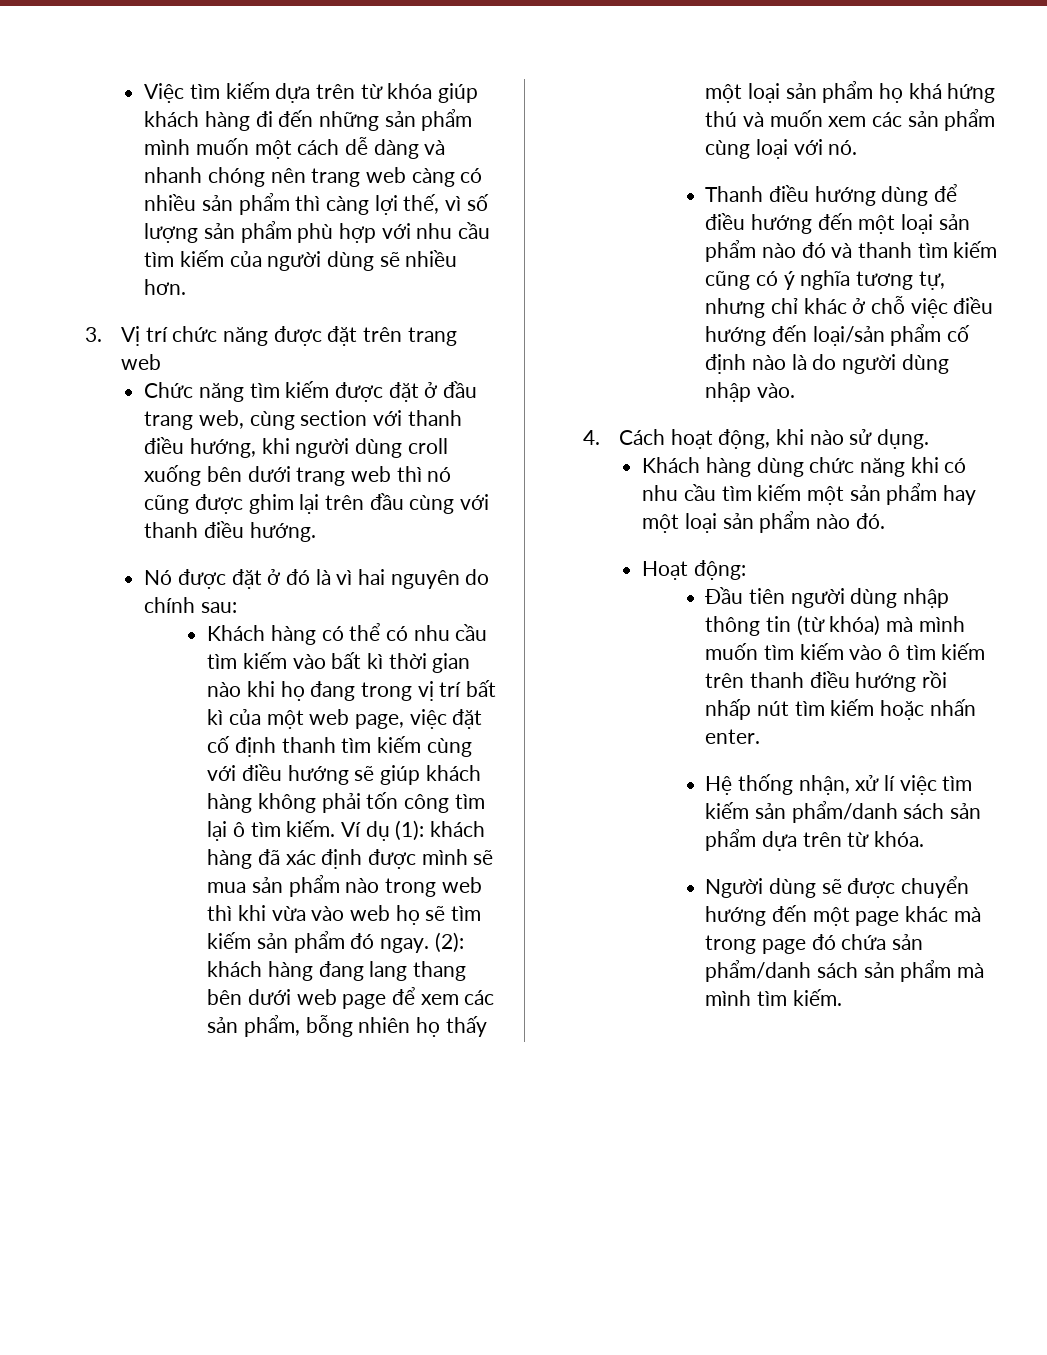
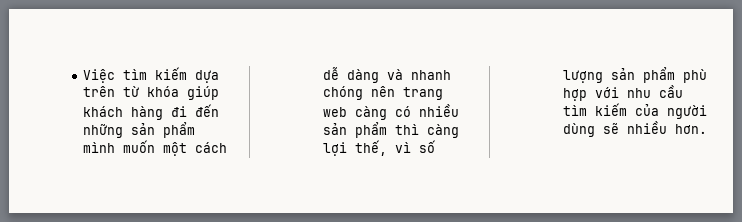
- 3. Vị trí chức năng được đặt trên trang web
- Chức năng tìm kiếm được đặt ở đầu trang web, cùng section với thanh điều hướng, khi người dùng croll xuống bên dưới trang web thì nó cũng được ghim lại trên đầu cùng với thanh điều hướng.
- Nó được đặt ở đó là vì hai nguyên do chính sau:
- Khách hàng có thể có nhu cầu tìm kiếm vào bất kì thời gian nào khi họ đang trong vị trí bất kì của một web page, việc đặt cố định thanh tìm kiếm cùng với điều hướng sẽ giúp khách hàng không phải tốn công tìm lại ô tìm kiếm. Ví dụ (1): khách hàng đã xác định được mình sẽ mua sản phẩm nào trong web thì khi vừa vào web họ sẽ tìm kiếm sản phẩm đó ngay. (2): khách hàng đang lang thang bên dưới web page để xem các sản phẩm, bỗng nhiên họ thấy một loại sản phẩm họ khá hứng thú và muốn xem các sản phẩm cùng loại với nó.
- Thanh điều hướng dùng để điều hướng đến một loại sản phẩm nào đó và thanh tìm kiếm cũng có ý nghĩa tương tự, nhưng chỉ khác ở chỗ việc điều hướng đến loại/sản phẩm cố định nào là do người dùng nhập vào.
- 4. Cách hoạt động, khi nào sử dụng.
- Khách hàng dùng chức năng khi có nhu cầu tìm kiếm một sản phẩm hay một loại sản phẩm nào đó.
- Hoạt động:
- Đầu tiên người dùng nhập thông tin (từ khóa) mà mình muốn tìm kiếm vào ô tìm kiếm trên thanh điều hướng rồi nhấp nút tìm kiếm hoặc nhấn enter.
- Hệ thống nhận, xử lí việc tìm kiếm sản phẩm/danh sách sản phẩm dựa trên từ khóa.
- Người dùng sẽ được chuyển hướng đến một page khác mà trong page đó chứa sản phẩm/danh sách sản phẩm mà mình tìm kiếm.

